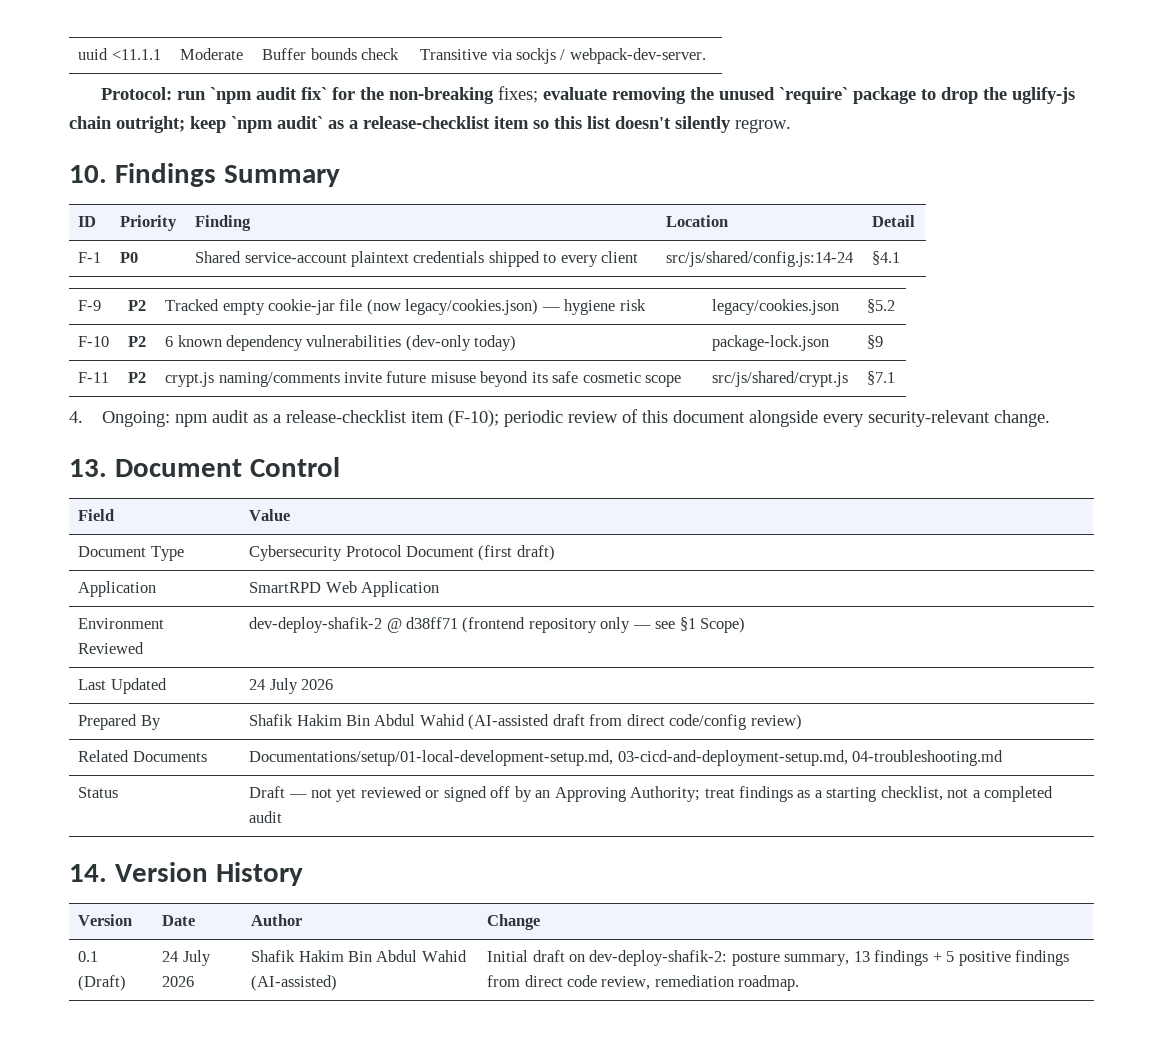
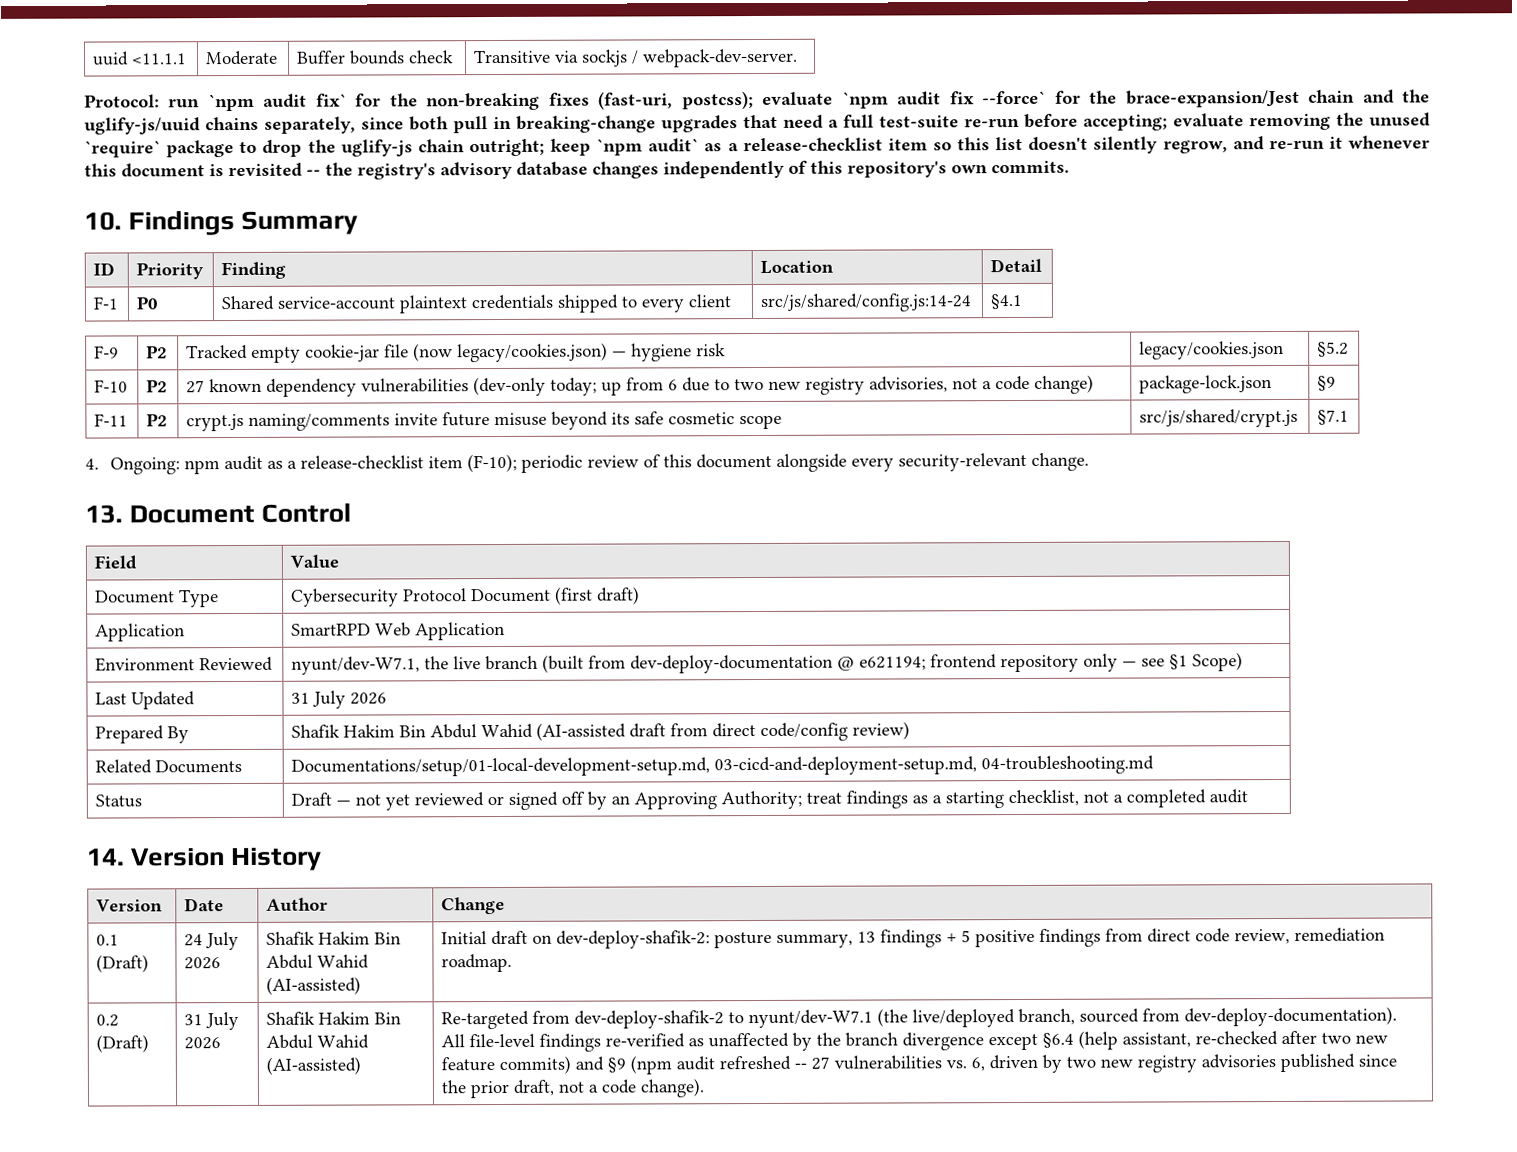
- Protocol: run `npm audit fix` for the non-breaking fixes; evaluate removing the unused `require` package to drop the uglify-js chain outright; keep `npm audit` as a release-checklist item so this list doesn't silently regrow.
+ Protocol: run `npm audit fix` for the non-breaking fixes (fast-uri, postcss); evaluate `npm audit fix --force` for the brace-expansion/Jest chain and the uglify-js/uuid chains separately, since both pull in breaking-change upgrades that need a full test-suite re-run before accepting; evaluate removing the unused `require` package to drop the uglify-js chain outright; keep `npm audit` as a release-checklist item so this list doesn't silently regrow, and re-run it whenever this document is revisited -- the registry's advisory database changes independently of this repository's own commits.
- F-10 | P2 | 6 known dependency vulnerabilities (dev-only today) | package-lock.json | §9
+ F-10 | P2 | 27 known dependency vulnerabilities (dev-only today; up from 6 due to two new registry advisories, not a code change) | package-lock.json | §9
- Environment Reviewed | dev-deploy-shafik-2 @ d38ff71 (frontend repository only — see §1 Scope)
+ Environment Reviewed | nyunt/dev-W7.1, the live branch (built from dev-deploy-documentation @ e621194; frontend repository only — see §1 Scope)
- Last Updated | 24 July 2026
+ Last Updated | 31 July 2026
+ 0.2 (Draft) | 31 July 2026 | Shafik Hakim Bin Abdul Wahid (AI-assisted) | Re-targeted from dev-deploy-shafik-2 to nyunt/dev-W7.1 (the live/deployed branch, sourced from dev-deploy-documentation). All file-level findings re-verified as unaffected by the branch divergence except §6.4 (help assistant, re-checked after two new feature commits) and §9 (npm audit refreshed -- 27 vulnerabilities vs. 6, driven by two new registry advisories published since the prior draft, not a code change).

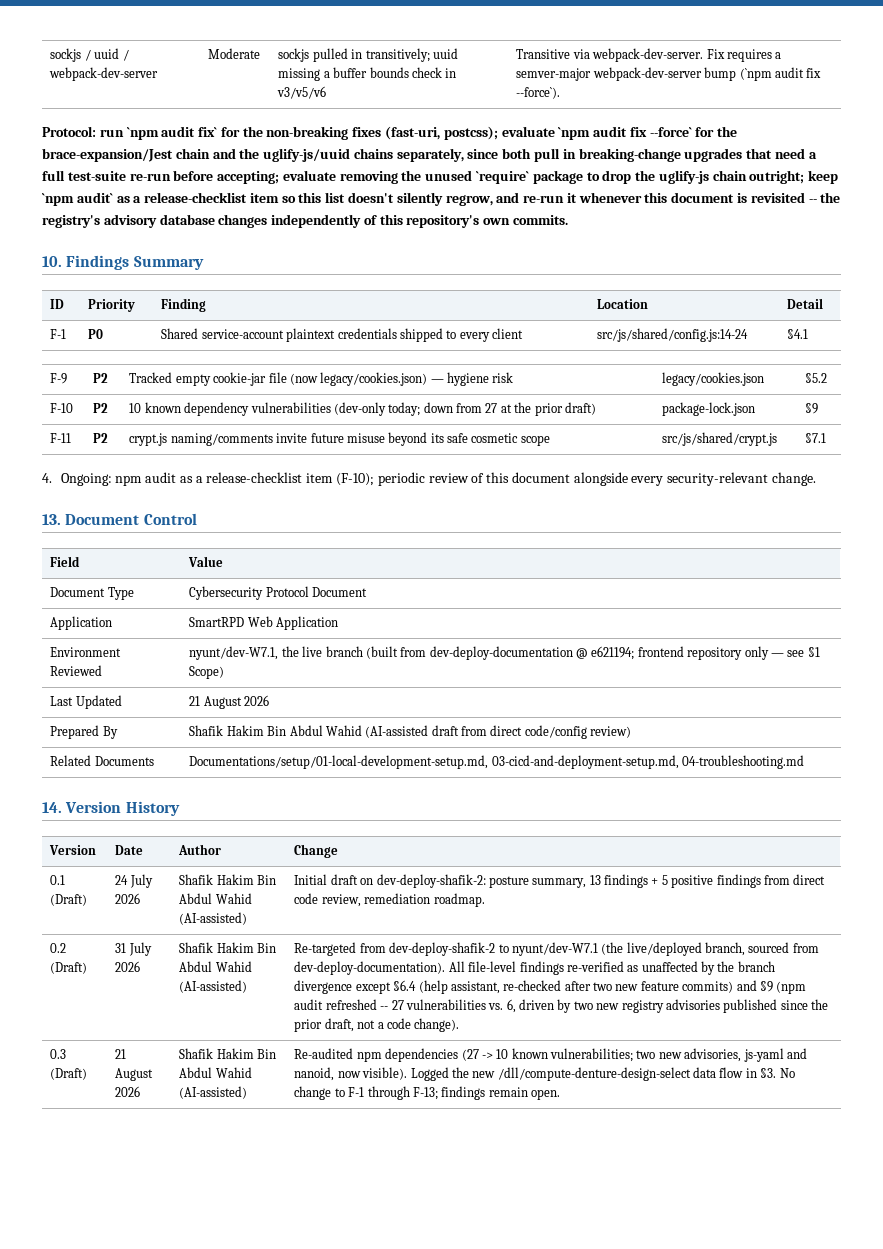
- uuid <11.1.1 | Moderate | Buffer bounds check | Transitive via sockjs / webpack-dev-server.
+ sockjs / uuid / webpack-dev-server | Moderate | sockjs pulled in transitively; uuid missing a buffer bounds check in v3/v5/v6 | Transitive via webpack-dev-server. Fix requires a semver-major webpack-dev-server bump (`npm audit fix --force`).
- F-10 | P2 | 27 known dependency vulnerabilities (dev-only today; up from 6 due to two new registry advisories, not a code change) | package-lock.json | §9
+ F-10 | P2 | 10 known dependency vulnerabilities (dev-only today; down from 27 at the prior draft) | package-lock.json | §9
- Document Type | Cybersecurity Protocol Document (first draft)
+ Document Type | Cybersecurity Protocol Document
- Last Updated | 31 July 2026
+ Last Updated | 21 August 2026
- Status | Draft — not yet reviewed or signed off by an Approving Authority; treat findings as a starting checklist, not a completed audit
+ 0.3 (Draft) | 21 August 2026 | Shafik Hakim Bin Abdul Wahid (AI-assisted) | Re-audited npm dependencies (27 -> 10 known vulnerabilities; two new advisories, js-yaml and nanoid, now visible). Logged the new /dll/compute-denture-design-select data flow in §3. No change to F-1 through F-13; findings remain open.

